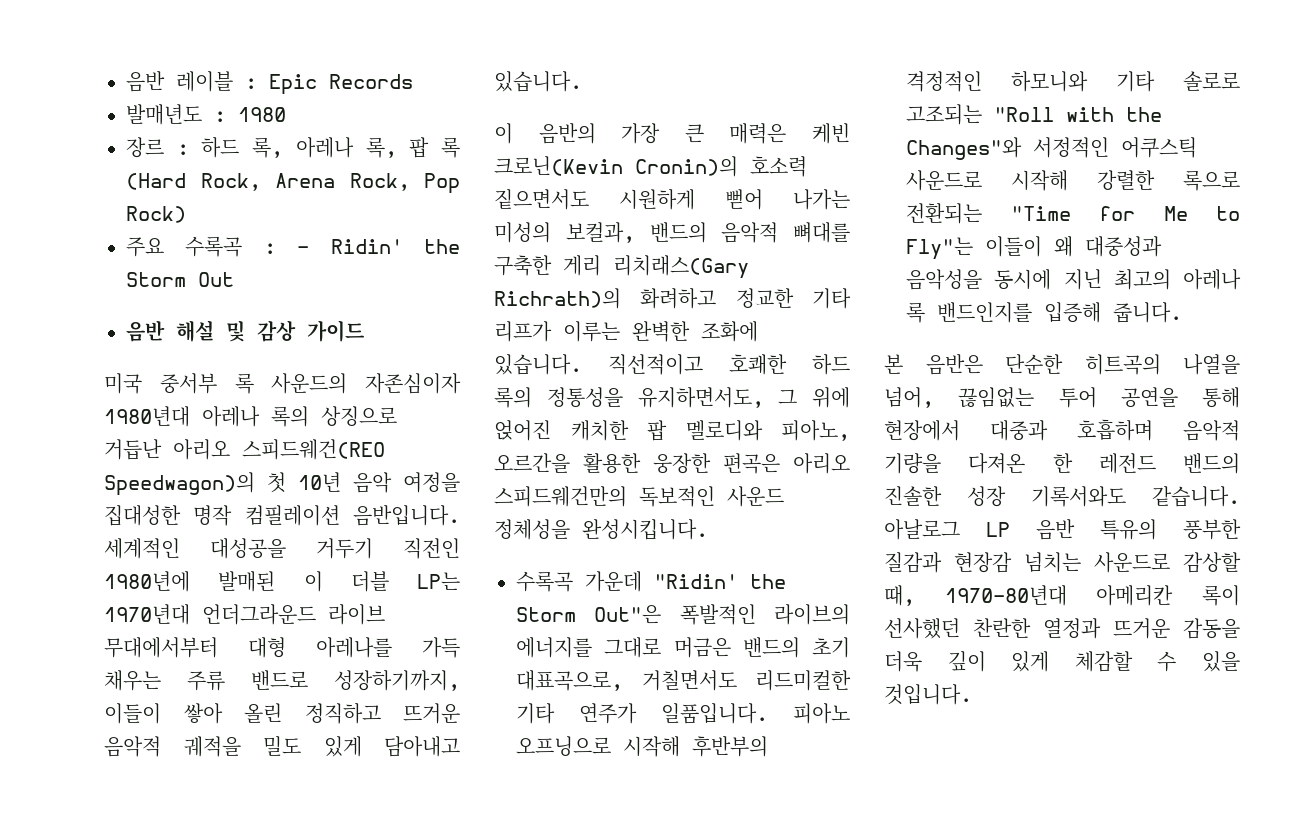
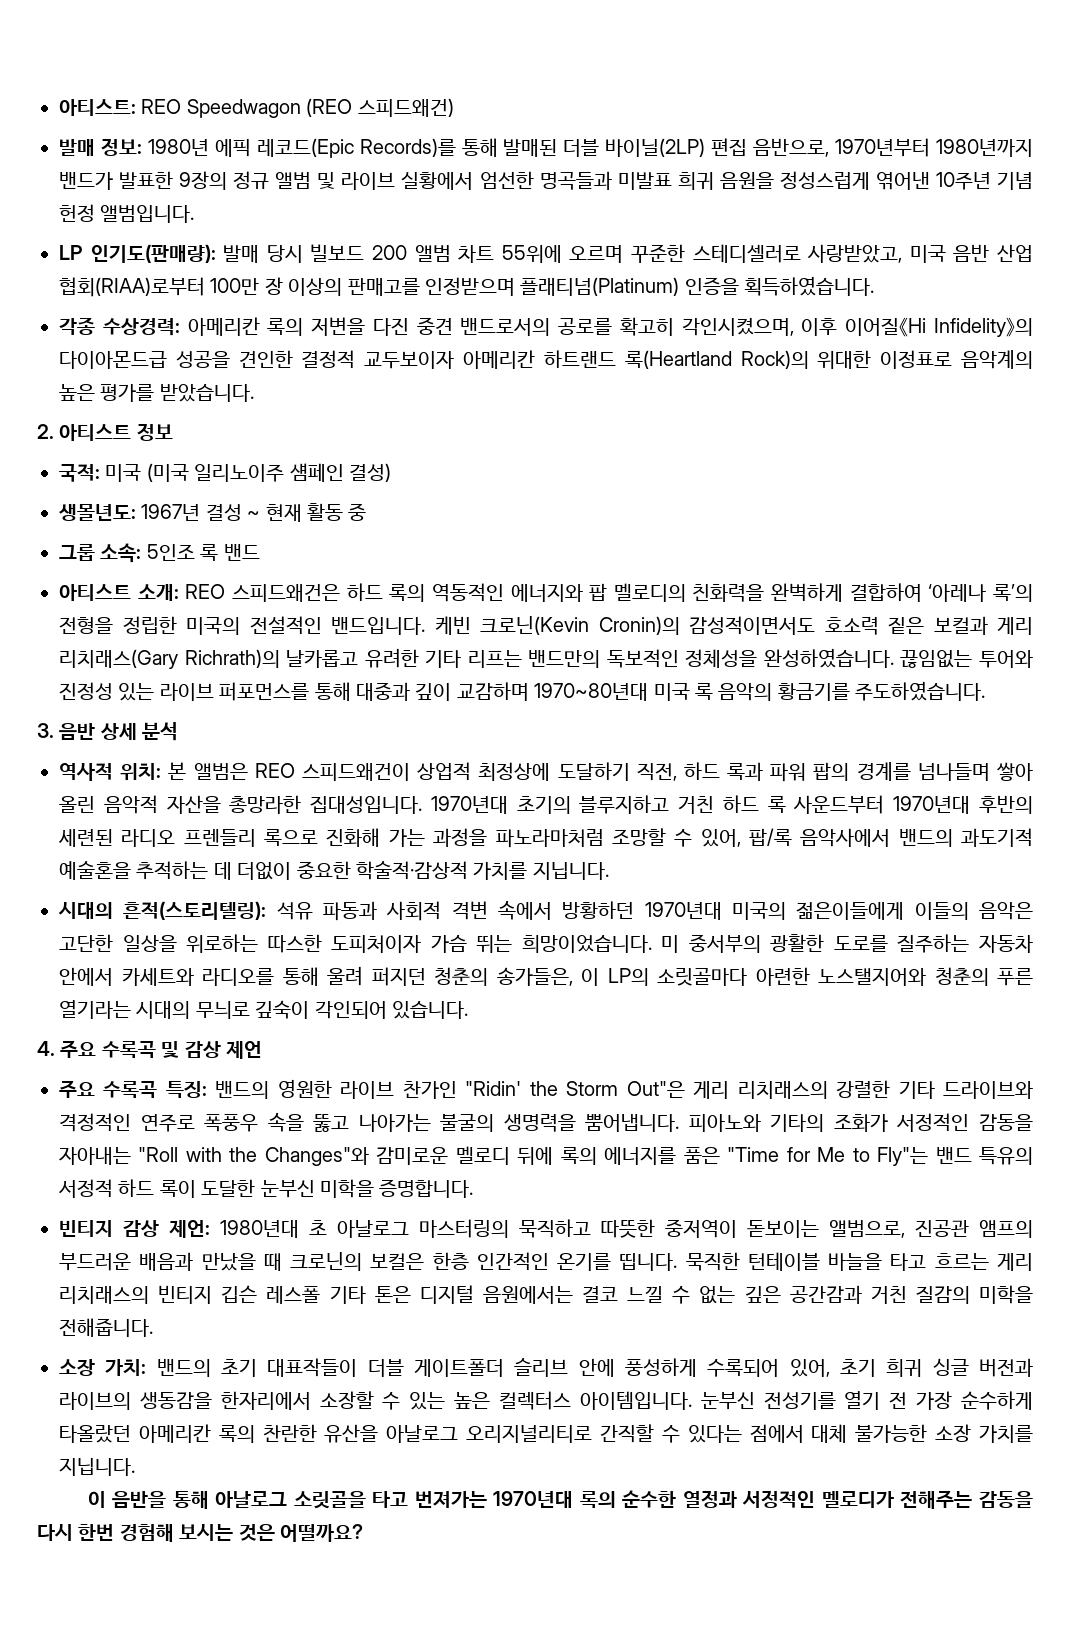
- 음반 레이블 : Epic Records
- 발매년도 : 1980
- 장르 : 하드 록, 아레나 록, 팝 록 (Hard Rock, Arena Rock, Pop Rock)
- 주요 수록곡 : - Ridin' the Storm Out
- 음반 해설 및 감상 가이드
- 미국 중서부 록 사운드의 자존심이자 1980년대 아레나 록의 상징으로 거듭난 아리오 스피드웨건(REO Speedwagon)의 첫 10년 음악 여정을 집대성한 명작 컴필레이션 음반입니다. 세계적인 대성공을 거두기 직전인 1980년에 발매된 이 더블 LP는 1970년대 언더그라운드 라이브 무대에서부터 대형 아레나를 가득 채우는 주류 밴드로 성장하기까지, 이들이 쌓아 올린 정직하고 뜨거운 음악적 궤적을 밀도 있게 담아내고 있습니다.
- 이 음반의 가장 큰 매력은 케빈 크로닌(Kevin Cronin)의 호소력 짙으면서도 시원하게 뻗어 나가는 미성의 보컬과, 밴드의 음악적 뼈대를 구축한 게리 리치래스(Gary Richrath)의 화려하고 정교한 기타 리프가 이루는 완벽한 조화에 있습니다. 직선적이고 호쾌한 하드 록의 정통성을 유지하면서도, 그 위에 얹어진 캐치한 팝 멜로디와 피아노, 오르간을 활용한 웅장한 편곡은 아리오 스피드웨건만의 독보적인 사운드 정체성을 완성시킵니다.
- 수록곡 가운데 "Ridin' the Storm Out"은 폭발적인 라이브의 에너지를 그대로 머금은 밴드의 초기 대표곡으로, 거칠면서도 리드미컬한 기타 연주가 일품입니다. 피아노 오프닝으로 시작해 후반부의 격정적인 하모니와 기타 솔로로 고조되는 "Roll with the Changes"와 서정적인 어쿠스틱 사운드로 시작해 강렬한 록으로 전환되는 "Time for Me to Fly"는 이들이 왜 대중성과 음악성을 동시에 지닌 최고의 아레나 록 밴드인지를 입증해 줍니다.
- 본 음반은 단순한 히트곡의 나열을 넘어, 끊임없는 투어 공연을 통해 현장에서 대중과 호흡하며 음악적 기량을 다져온 한 레전드 밴드의 진솔한 성장 기록서와도 같습니다. 아날로그 LP 음반 특유의 풍부한 질감과 현장감 넘치는 사운드로 감상할 때, 1970-80년대 아메리칸 록이 선사했던 찬란한 열정과 뜨거운 감동을 더욱 깊이 있게 체감할 수 있을 것입니다.
+ 아티스트: REO Speedwagon (REO 스피드왜건)
+ 발매 정보: 1980년 에픽 레코드(Epic Records)를 통해 발매된 더블 바이닐(2LP) 편집 음반으로, 1970년부터 1980년까지 밴드가 발표한 9장의 정규 앨범 및 라이브 실황에서 엄선한 명곡들과 미발표 희귀 음원을 정성스럽게 엮어낸 10주년 기념 헌정 앨범입니다.
+ LP 인기도(판매량): 발매 당시 빌보드 200 앨범 차트 55위에 오르며 꾸준한 스테디셀러로 사랑받았고, 미국 음반 산업 협회(RIAA)로부터 100만 장 이상의 판매고를 인정받으며 플래티넘(Platinum) 인증을 획득하였습니다.
+ 각종 수상경력: 아메리칸 록의 저변을 다진 중견 밴드로서의 공로를 확고히 각인시켰으며, 이후 이어질《Hi Infidelity》의 다이아몬드급 성공을 견인한 결정적 교두보이자 아메리칸 하트랜드 록(Heartland Rock)의 위대한 이정표로 음악계의 높은 평가를 받았습니다.
+ 2. 아티스트 정보
+ 국적: 미국 (미국 일리노이주 섐페인 결성)
+ 생몰년도: 1967년 결성 ~ 현재 활동 중
+ 그룹 소속: 5인조 록 밴드
+ 아티스트 소개: REO 스피드왜건은 하드 록의 역동적인 에너지와 팝 멜로디의 친화력을 완벽하게 결합하여 ‘아레나 록’의 전형을 정립한 미국의 전설적인 밴드입니다. 케빈 크로닌(Kevin Cronin)의 감성적이면서도 호소력 짙은 보컬과 게리 리치래스(Gary Richrath)의 날카롭고 유려한 기타 리프는 밴드만의 독보적인 정체성을 완성하였습니다. 끊임없는 투어와 진정성 있는 라이브 퍼포먼스를 통해 대중과 깊이 교감하며 1970~80년대 미국 록 음악의 황금기를 주도하였습니다.
+ 3. 음반 상세 분석
+ 역사적 위치: 본 앨범은 REO 스피드왜건이 상업적 최정상에 도달하기 직전, 하드 록과 파워 팝의 경계를 넘나들며 쌓아 올린 음악적 자산을 총망라한 집대성입니다. 1970년대 초기의 블루지하고 거친 하드 록 사운드부터 1970년대 후반의 세련된 라디오 프렌들리 록으로 진화해 가는 과정을 파노라마처럼 조망할 수 있어, 팝/록 음악사에서 밴드의 과도기적 예술혼을 추적하는 데 더없이 중요한 학술적·감상적 가치를 지닙니다.
+ 시대의 흔적(스토리텔링): 석유 파동과 사회적 격변 속에서 방황하던 1970년대 미국의 젊은이들에게 이들의 음악은 고단한 일상을 위로하는 따스한 도피처이자 가슴 뛰는 희망이었습니다. 미 중서부의 광활한 도로를 질주하는 자동차 안에서 카세트와 라디오를 통해 울려 퍼지던 청춘의 송가들은, 이 LP의 소릿골마다 아련한 노스탤지어와 청춘의 푸른 열기라는 시대의 무늬로 깊숙이 각인되어 있습니다.
+ 4. 주요 수록곡 및 감상 제언
+ 주요 수록곡 특징: 밴드의 영원한 라이브 찬가인 "Ridin' the Storm Out"은 게리 리치래스의 강렬한 기타 드라이브와 격정적인 연주로 폭풍우 속을 뚫고 나아가는 불굴의 생명력을 뿜어냅니다. 피아노와 기타의 조화가 서정적인 감동을 자아내는 "Roll with the Changes"와 감미로운 멜로디 뒤에 록의 에너지를 품은 "Time for Me to Fly"는 밴드 특유의 서정적 하드 록이 도달한 눈부신 미학을 증명합니다.
+ 빈티지 감상 제언: 1980년대 초 아날로그 마스터링의 묵직하고 따뜻한 중저역이 돋보이는 앨범으로, 진공관 앰프의 부드러운 배음과 만났을 때 크로닌의 보컬은 한층 인간적인 온기를 띱니다. 묵직한 턴테이블 바늘을 타고 흐르는 게리 리치래스의 빈티지 깁슨 레스폴 기타 톤은 디지털 음원에서는 결코 느낄 수 없는 깊은 공간감과 거친 질감의 미학을 전해줍니다.
+ 소장 가치: 밴드의 초기 대표작들이 더블 게이트폴더 슬리브 안에 풍성하게 수록되어 있어, 초기 희귀 싱글 버전과 라이브의 생동감을 한자리에서 소장할 수 있는 높은 컬렉터스 아이템입니다. 눈부신 전성기를 열기 전 가장 순수하게 타올랐던 아메리칸 록의 찬란한 유산을 아날로그 오리지널리티로 간직할 수 있다는 점에서 대체 불가능한 소장 가치를 지닙니다.
+ 이 음반을 통해 아날로그 소릿골을 타고 번져가는 1970년대 록의 순수한 열정과 서정적인 멜로디가 전해주는 감동을 다시 한번 경험해 보시는 것은 어떨까요?

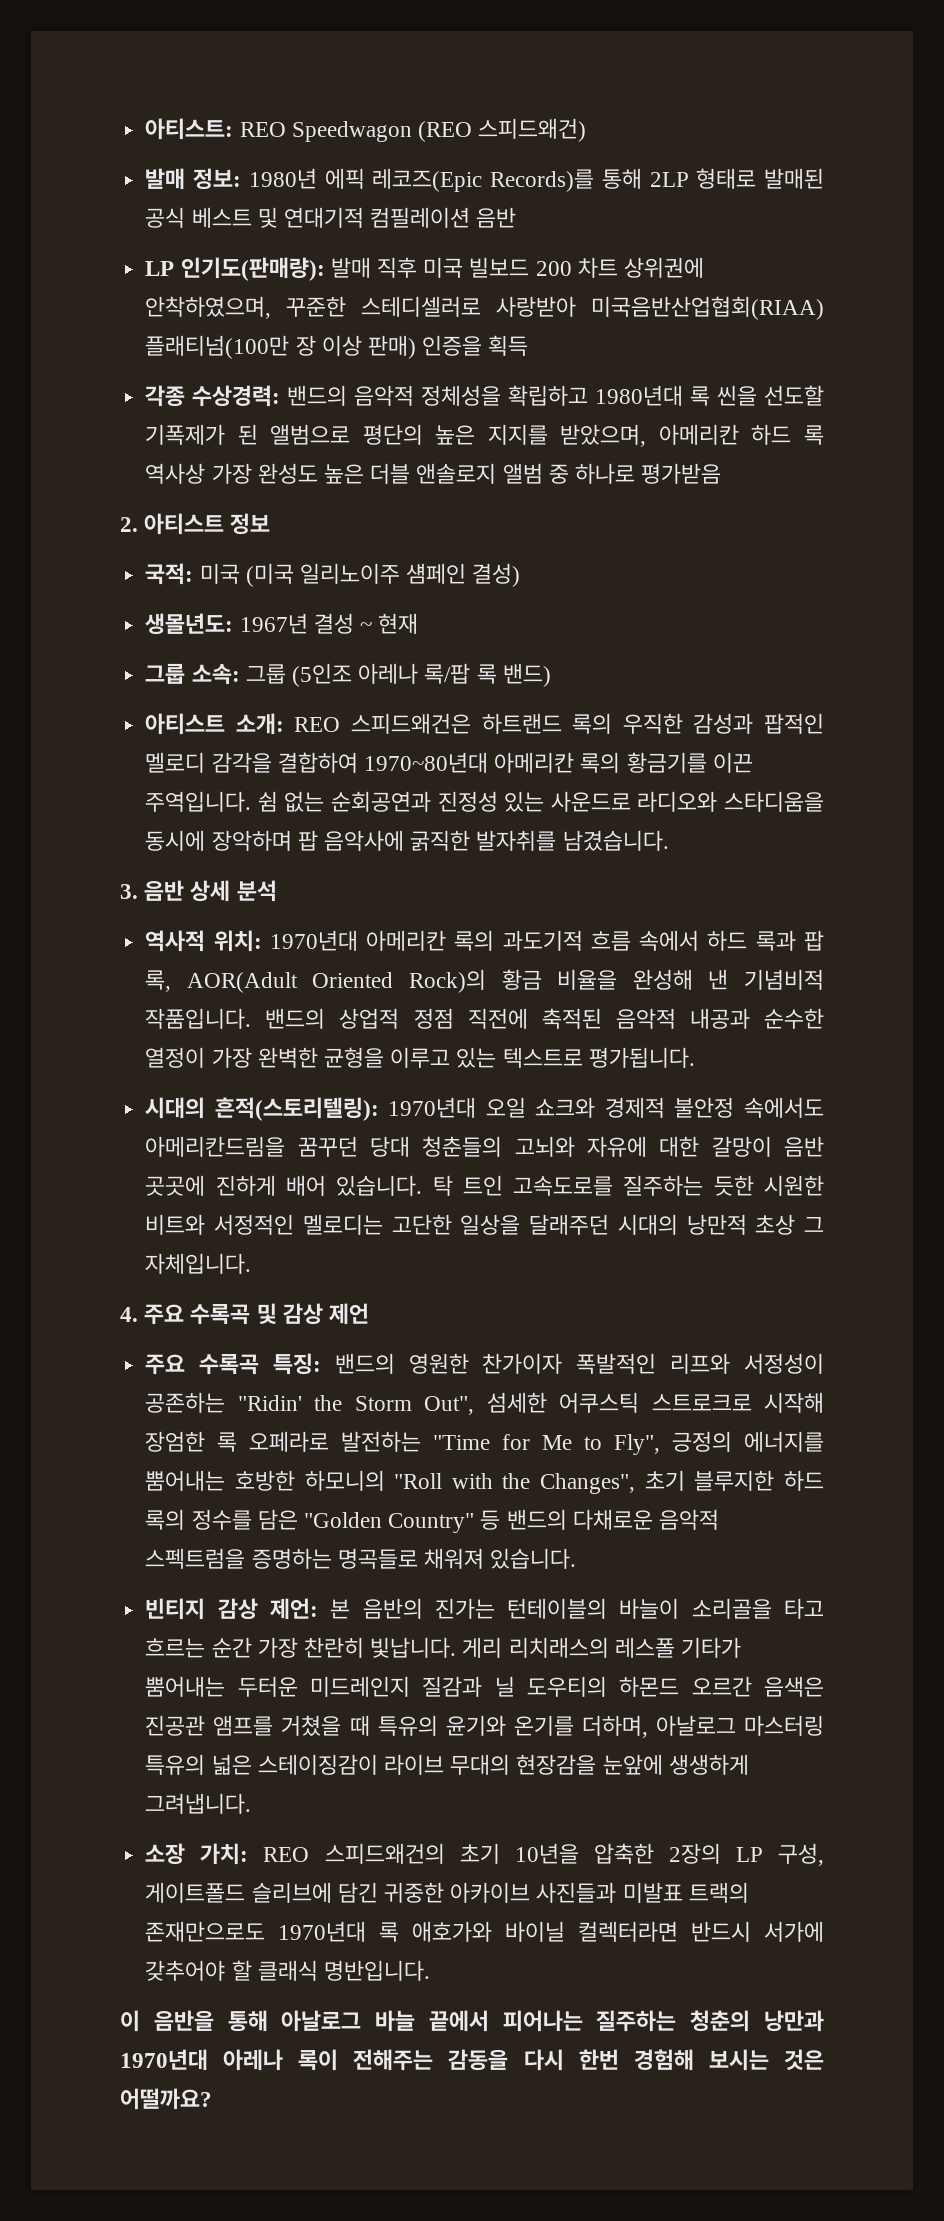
- 발매 정보: 1980년 에픽 레코드(Epic Records)를 통해 발매된 더블 바이닐(2LP) 편집 음반으로, 1970년부터 1980년까지 밴드가 발표한 9장의 정규 앨범 및 라이브 실황에서 엄선한 명곡들과 미발표 희귀 음원을 정성스럽게 엮어낸 10주년 기념 헌정 앨범입니다.
- LP 인기도(판매량): 발매 당시 빌보드 200 앨범 차트 55위에 오르며 꾸준한 스테디셀러로 사랑받았고, 미국 음반 산업 협회(RIAA)로부터 100만 장 이상의 판매고를 인정받으며 플래티넘(Platinum) 인증을 획득하였습니다.
- 각종 수상경력: 아메리칸 록의 저변을 다진 중견 밴드로서의 공로를 확고히 각인시켰으며, 이후 이어질《Hi Infidelity》의 다이아몬드급 성공을 견인한 결정적 교두보이자 아메리칸 하트랜드 록(Heartland Rock)의 위대한 이정표로 음악계의 높은 평가를 받았습니다.
+ 발매 정보: 1980년 에픽 레코즈(Epic Records)를 통해 2LP 형태로 발매된 공식 베스트 및 연대기적 컴필레이션 음반
+ LP 인기도(판매량): 발매 직후 미국 빌보드 200 차트 상위권에 안착하였으며, 꾸준한 스테디셀러로 사랑받아 미국음반산업협회(RIAA) 플래티넘(100만 장 이상 판매) 인증을 획득
+ 각종 수상경력: 밴드의 음악적 정체성을 확립하고 1980년대 록 씬을 선도할 기폭제가 된 앨범으로 평단의 높은 지지를 받았으며, 아메리칸 하드 록 역사상 가장 완성도 높은 더블 앤솔로지 앨범 중 하나로 평가받음
- 생몰년도: 1967년 결성 ~ 현재 활동 중
+ 생몰년도: 1967년 결성 ~ 현재
- 그룹 소속: 5인조 록 밴드
- 아티스트 소개: REO 스피드왜건은 하드 록의 역동적인 에너지와 팝 멜로디의 친화력을 완벽하게 결합하여 ‘아레나 록’의 전형을 정립한 미국의 전설적인 밴드입니다. 케빈 크로닌(Kevin Cronin)의 감성적이면서도 호소력 짙은 보컬과 게리 리치래스(Gary Richrath)의 날카롭고 유려한 기타 리프는 밴드만의 독보적인 정체성을 완성하였습니다. 끊임없는 투어와 진정성 있는 라이브 퍼포먼스를 통해 대중과 깊이 교감하며 1970~80년대 미국 록 음악의 황금기를 주도하였습니다.
+ 그룹 소속: 그룹 (5인조 아레나 록/팝 록 밴드)
+ 아티스트 소개: REO 스피드왜건은 하트랜드 록의 우직한 감성과 팝적인 멜로디 감각을 결합하여 1970~80년대 아메리칸 록의 황금기를 이끈 주역입니다. 쉼 없는 순회공연과 진정성 있는 사운드로 라디오와 스타디움을 동시에 장악하며 팝 음악사에 굵직한 발자취를 남겼습니다.
- 역사적 위치: 본 앨범은 REO 스피드왜건이 상업적 최정상에 도달하기 직전, 하드 록과 파워 팝의 경계를 넘나들며 쌓아 올린 음악적 자산을 총망라한 집대성입니다. 1970년대 초기의 블루지하고 거친 하드 록 사운드부터 1970년대 후반의 세련된 라디오 프렌들리 록으로 진화해 가는 과정을 파노라마처럼 조망할 수 있어, 팝/록 음악사에서 밴드의 과도기적 예술혼을 추적하는 데 더없이 중요한 학술적·감상적 가치를 지닙니다.
- 시대의 흔적(스토리텔링): 석유 파동과 사회적 격변 속에서 방황하던 1970년대 미국의 젊은이들에게 이들의 음악은 고단한 일상을 위로하는 따스한 도피처이자 가슴 뛰는 희망이었습니다. 미 중서부의 광활한 도로를 질주하는 자동차 안에서 카세트와 라디오를 통해 울려 퍼지던 청춘의 송가들은, 이 LP의 소릿골마다 아련한 노스탤지어와 청춘의 푸른 열기라는 시대의 무늬로 깊숙이 각인되어 있습니다.
+ 역사적 위치: 1970년대 아메리칸 록의 과도기적 흐름 속에서 하드 록과 팝 록, AOR(Adult Oriented Rock)의 황금 비율을 완성해 낸 기념비적 작품입니다. 밴드의 상업적 정점 직전에 축적된 음악적 내공과 순수한 열정이 가장 완벽한 균형을 이루고 있는 텍스트로 평가됩니다.
+ 시대의 흔적(스토리텔링): 1970년대 오일 쇼크와 경제적 불안정 속에서도 아메리칸드림을 꿈꾸던 당대 청춘들의 고뇌와 자유에 대한 갈망이 음반 곳곳에 진하게 배어 있습니다. 탁 트인 고속도로를 질주하는 듯한 시원한 비트와 서정적인 멜로디는 고단한 일상을 달래주던 시대의 낭만적 초상 그 자체입니다.
- 주요 수록곡 특징: 밴드의 영원한 라이브 찬가인 "Ridin' the Storm Out"은 게리 리치래스의 강렬한 기타 드라이브와 격정적인 연주로 폭풍우 속을 뚫고 나아가는 불굴의 생명력을 뿜어냅니다. 피아노와 기타의 조화가 서정적인 감동을 자아내는 "Roll with the Changes"와 감미로운 멜로디 뒤에 록의 에너지를 품은 "Time for Me to Fly"는 밴드 특유의 서정적 하드 록이 도달한 눈부신 미학을 증명합니다.
- 빈티지 감상 제언: 1980년대 초 아날로그 마스터링의 묵직하고 따뜻한 중저역이 돋보이는 앨범으로, 진공관 앰프의 부드러운 배음과 만났을 때 크로닌의 보컬은 한층 인간적인 온기를 띱니다. 묵직한 턴테이블 바늘을 타고 흐르는 게리 리치래스의 빈티지 깁슨 레스폴 기타 톤은 디지털 음원에서는 결코 느낄 수 없는 깊은 공간감과 거친 질감의 미학을 전해줍니다.
- 소장 가치: 밴드의 초기 대표작들이 더블 게이트폴더 슬리브 안에 풍성하게 수록되어 있어, 초기 희귀 싱글 버전과 라이브의 생동감을 한자리에서 소장할 수 있는 높은 컬렉터스 아이템입니다. 눈부신 전성기를 열기 전 가장 순수하게 타올랐던 아메리칸 록의 찬란한 유산을 아날로그 오리지널리티로 간직할 수 있다는 점에서 대체 불가능한 소장 가치를 지닙니다.
- 이 음반을 통해 아날로그 소릿골을 타고 번져가는 1970년대 록의 순수한 열정과 서정적인 멜로디가 전해주는 감동을 다시 한번 경험해 보시는 것은 어떨까요?
+ 주요 수록곡 특징: 밴드의 영원한 찬가이자 폭발적인 리프와 서정성이 공존하는 "Ridin' the Storm Out", 섬세한 어쿠스틱 스트로크로 시작해 장엄한 록 오페라로 발전하는 "Time for Me to Fly", 긍정의 에너지를 뿜어내는 호방한 하모니의 "Roll with the Changes", 초기 블루지한 하드 록의 정수를 담은 "Golden Country" 등 밴드의 다채로운 음악적 스펙트럼을 증명하는 명곡들로 채워져 있습니다.
+ 빈티지 감상 제언: 본 음반의 진가는 턴테이블의 바늘이 소리골을 타고 흐르는 순간 가장 찬란히 빛납니다. 게리 리치래스의 레스폴 기타가 뿜어내는 두터운 미드레인지 질감과 닐 도우티의 하몬드 오르간 음색은 진공관 앰프를 거쳤을 때 특유의 윤기와 온기를 더하며, 아날로그 마스터링 특유의 넓은 스테이징감이 라이브 무대의 현장감을 눈앞에 생생하게 그려냅니다.
+ 소장 가치: REO 스피드왜건의 초기 10년을 압축한 2장의 LP 구성, 게이트폴드 슬리브에 담긴 귀중한 아카이브 사진들과 미발표 트랙의 존재만으로도 1970년대 록 애호가와 바이닐 컬렉터라면 반드시 서가에 갖추어야 할 클래식 명반입니다.
+ 이 음반을 통해 아날로그 바늘 끝에서 피어나는 질주하는 청춘의 낭만과 1970년대 아레나 록이 전해주는 감동을 다시 한번 경험해 보시는 것은 어떨까요?

